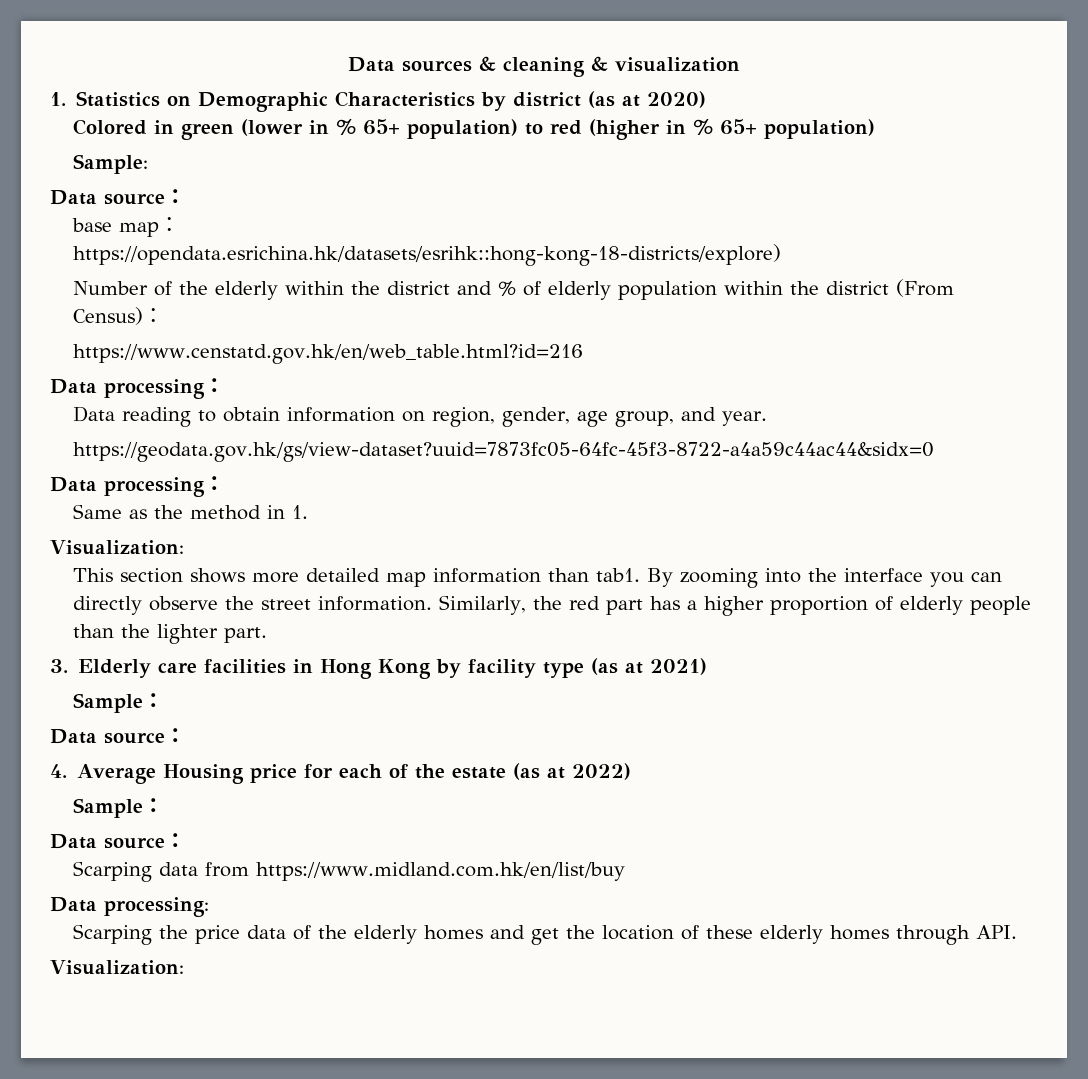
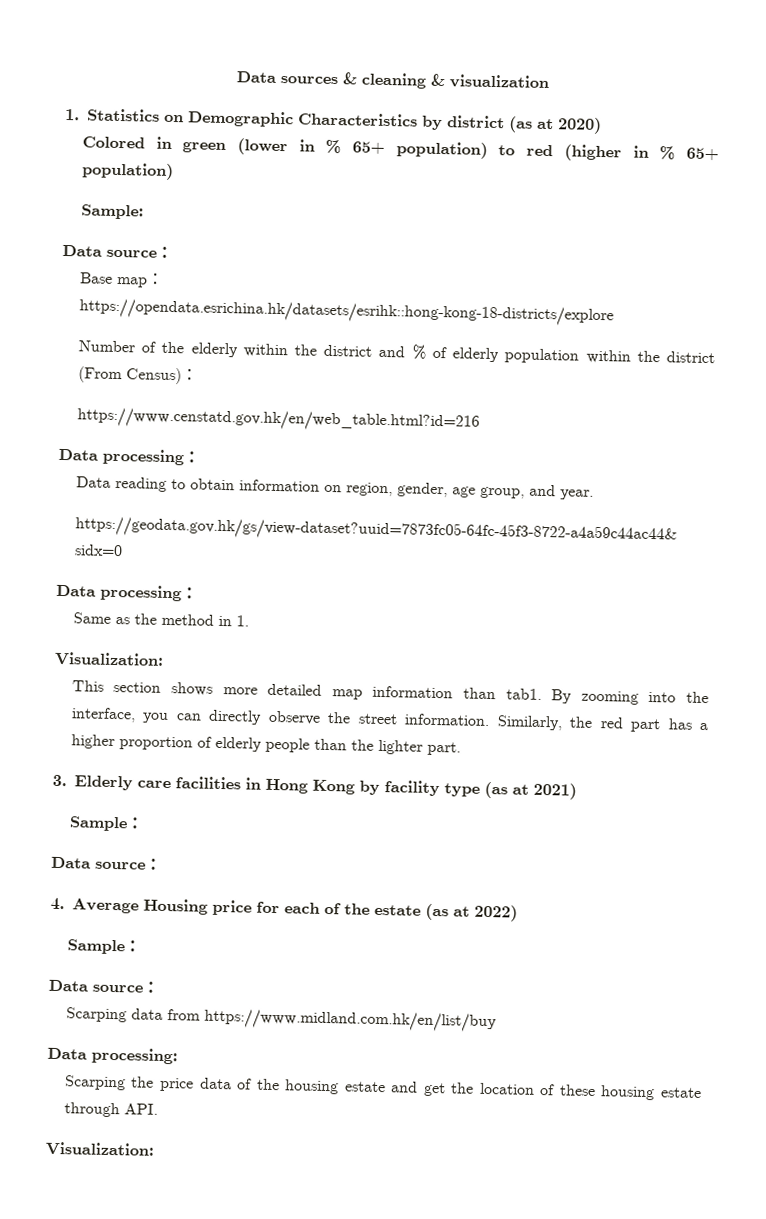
- base map：
+ Base map：
- https://opendata.esrichina.hk/datasets/esrihk::hong-kong-18-districts/explore)
+ https://opendata.esrichina.hk/datasets/esrihk::hong-kong-18-districts/explore
- By zooming into the interface you can directly observe the street information.
+ By zooming into the interface, you can directly observe the street information.
- Scarping the price data of the elderly homes and get the location of these elderly homes through API.
+ Scarping the price data of the housing estate and get the location of these housing estate through API.

